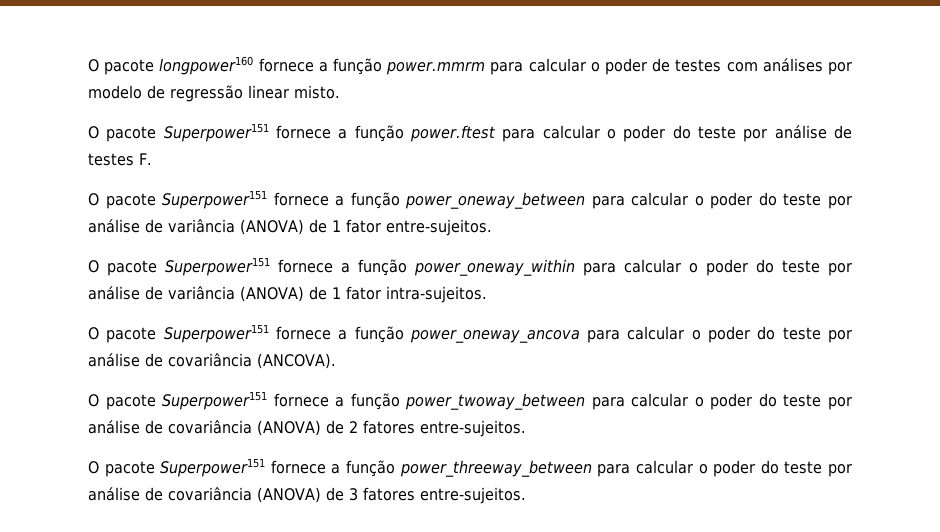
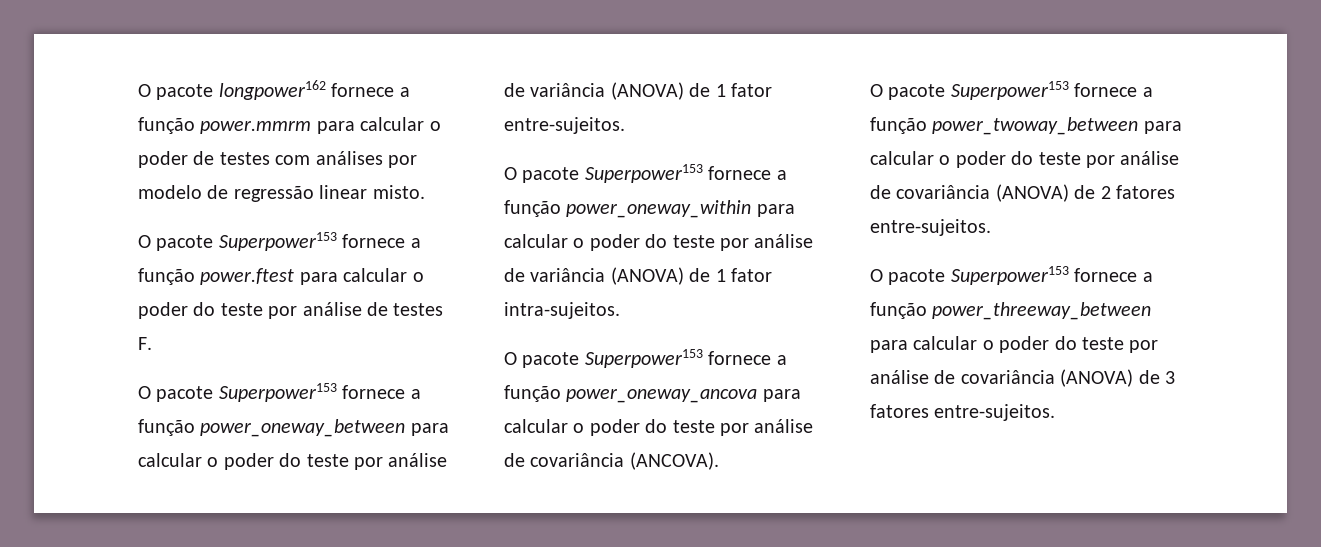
- O pacote longpower160 fornece a função power.mmrm para calcular o poder de testes com análises por modelo de regressão linear misto.
+ O pacote longpower162 fornece a função power.mmrm para calcular o poder de testes com análises por modelo de regressão linear misto.
- O pacote Superpower151 fornece a função power.ftest para calcular o poder do teste por análise de testes F.
+ O pacote Superpower153 fornece a função power.ftest para calcular o poder do teste por análise de testes F.
- O pacote Superpower151 fornece a função power_oneway_between para calcular o poder do teste por análise de variância (ANOVA) de 1 fator entre-sujeitos.
+ O pacote Superpower153 fornece a função power_oneway_between para calcular o poder do teste por análise de variância (ANOVA) de 1 fator entre-sujeitos.
- O pacote Superpower151 fornece a função power_oneway_within para calcular o poder do teste por análise de variância (ANOVA) de 1 fator intra-sujeitos.
+ O pacote Superpower153 fornece a função power_oneway_within para calcular o poder do teste por análise de variância (ANOVA) de 1 fator intra-sujeitos.
- O pacote Superpower151 fornece a função power_oneway_ancova para calcular o poder do teste por análise de covariância (ANCOVA).
+ O pacote Superpower153 fornece a função power_oneway_ancova para calcular o poder do teste por análise de covariância (ANCOVA).
- O pacote Superpower151 fornece a função power_twoway_between para calcular o poder do teste por análise de covariância (ANOVA) de 2 fatores entre-sujeitos.
+ O pacote Superpower153 fornece a função power_twoway_between para calcular o poder do teste por análise de covariância (ANOVA) de 2 fatores entre-sujeitos.
- O pacote Superpower151 fornece a função power_threeway_between para calcular o poder do teste por análise de covariância (ANOVA) de 3 fatores entre-sujeitos.
+ O pacote Superpower153 fornece a função power_threeway_between para calcular o poder do teste por análise de covariância (ANOVA) de 3 fatores entre-sujeitos.

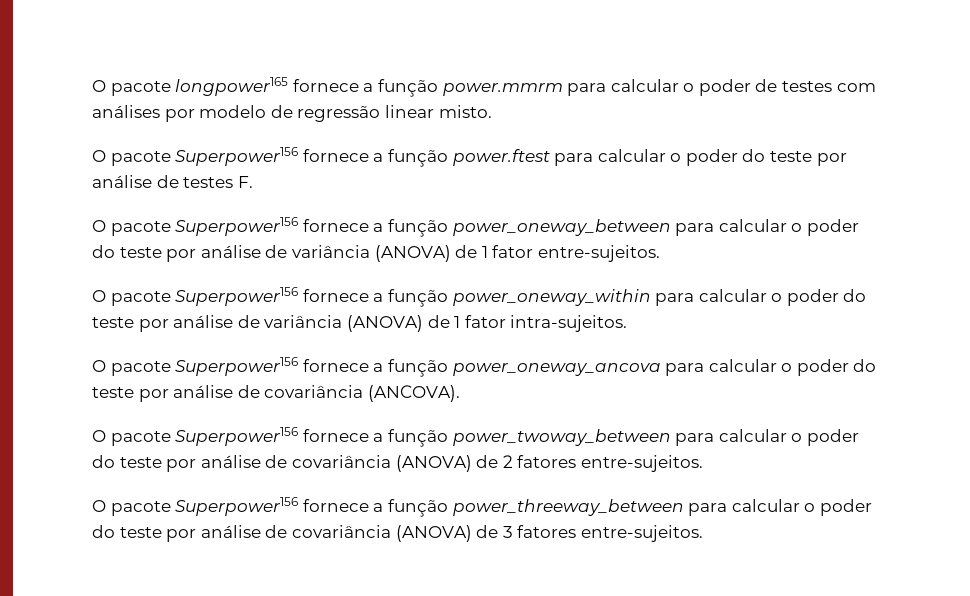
- O pacote longpower162 fornece a função power.mmrm para calcular o poder de testes com análises por modelo de regressão linear misto.
+ O pacote longpower165 fornece a função power.mmrm para calcular o poder de testes com análises por modelo de regressão linear misto.
- O pacote Superpower153 fornece a função power.ftest para calcular o poder do teste por análise de testes F.
+ O pacote Superpower156 fornece a função power.ftest para calcular o poder do teste por análise de testes F.
- O pacote Superpower153 fornece a função power_oneway_between para calcular o poder do teste por análise de variância (ANOVA) de 1 fator entre-sujeitos.
+ O pacote Superpower156 fornece a função power_oneway_between para calcular o poder do teste por análise de variância (ANOVA) de 1 fator entre-sujeitos.
- O pacote Superpower153 fornece a função power_oneway_within para calcular o poder do teste por análise de variância (ANOVA) de 1 fator intra-sujeitos.
+ O pacote Superpower156 fornece a função power_oneway_within para calcular o poder do teste por análise de variância (ANOVA) de 1 fator intra-sujeitos.
- O pacote Superpower153 fornece a função power_oneway_ancova para calcular o poder do teste por análise de covariância (ANCOVA).
+ O pacote Superpower156 fornece a função power_oneway_ancova para calcular o poder do teste por análise de covariância (ANCOVA).
- O pacote Superpower153 fornece a função power_twoway_between para calcular o poder do teste por análise de covariância (ANOVA) de 2 fatores entre-sujeitos.
+ O pacote Superpower156 fornece a função power_twoway_between para calcular o poder do teste por análise de covariância (ANOVA) de 2 fatores entre-sujeitos.
- O pacote Superpower153 fornece a função power_threeway_between para calcular o poder do teste por análise de covariância (ANOVA) de 3 fatores entre-sujeitos.
+ O pacote Superpower156 fornece a função power_threeway_between para calcular o poder do teste por análise de covariância (ANOVA) de 3 fatores entre-sujeitos.

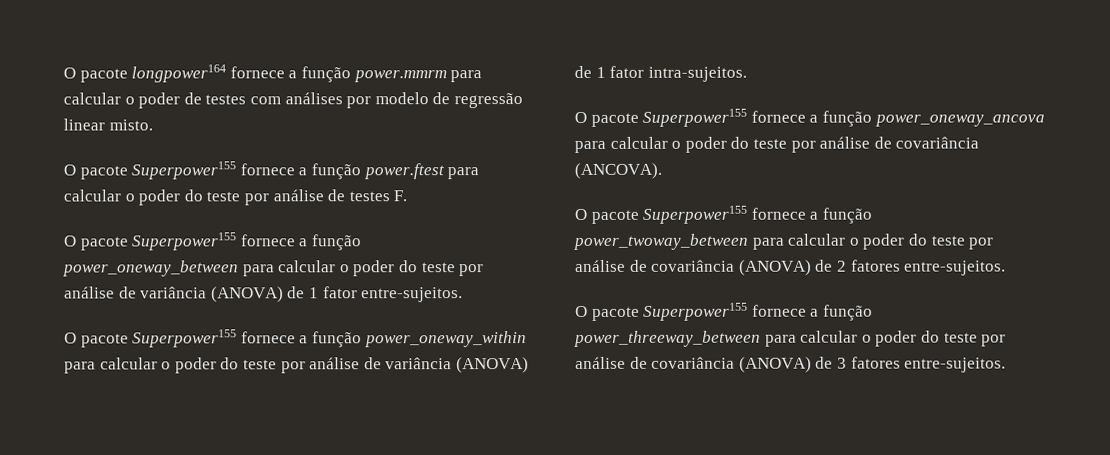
- O pacote longpower165 fornece a função power.mmrm para calcular o poder de testes com análises por modelo de regressão linear misto.
+ O pacote longpower164 fornece a função power.mmrm para calcular o poder de testes com análises por modelo de regressão linear misto.
- O pacote Superpower156 fornece a função power.ftest para calcular o poder do teste por análise de testes F.
+ O pacote Superpower155 fornece a função power.ftest para calcular o poder do teste por análise de testes F.
- O pacote Superpower156 fornece a função power_oneway_between para calcular o poder do teste por análise de variância (ANOVA) de 1 fator entre-sujeitos.
+ O pacote Superpower155 fornece a função power_oneway_between para calcular o poder do teste por análise de variância (ANOVA) de 1 fator entre-sujeitos.
- O pacote Superpower156 fornece a função power_oneway_within para calcular o poder do teste por análise de variância (ANOVA) de 1 fator intra-sujeitos.
+ O pacote Superpower155 fornece a função power_oneway_within para calcular o poder do teste por análise de variância (ANOVA) de 1 fator intra-sujeitos.
- O pacote Superpower156 fornece a função power_oneway_ancova para calcular o poder do teste por análise de covariância (ANCOVA).
+ O pacote Superpower155 fornece a função power_oneway_ancova para calcular o poder do teste por análise de covariância (ANCOVA).
- O pacote Superpower156 fornece a função power_twoway_between para calcular o poder do teste por análise de covariância (ANOVA) de 2 fatores entre-sujeitos.
+ O pacote Superpower155 fornece a função power_twoway_between para calcular o poder do teste por análise de covariância (ANOVA) de 2 fatores entre-sujeitos.
- O pacote Superpower156 fornece a função power_threeway_between para calcular o poder do teste por análise de covariância (ANOVA) de 3 fatores entre-sujeitos.
+ O pacote Superpower155 fornece a função power_threeway_between para calcular o poder do teste por análise de covariância (ANOVA) de 3 fatores entre-sujeitos.

